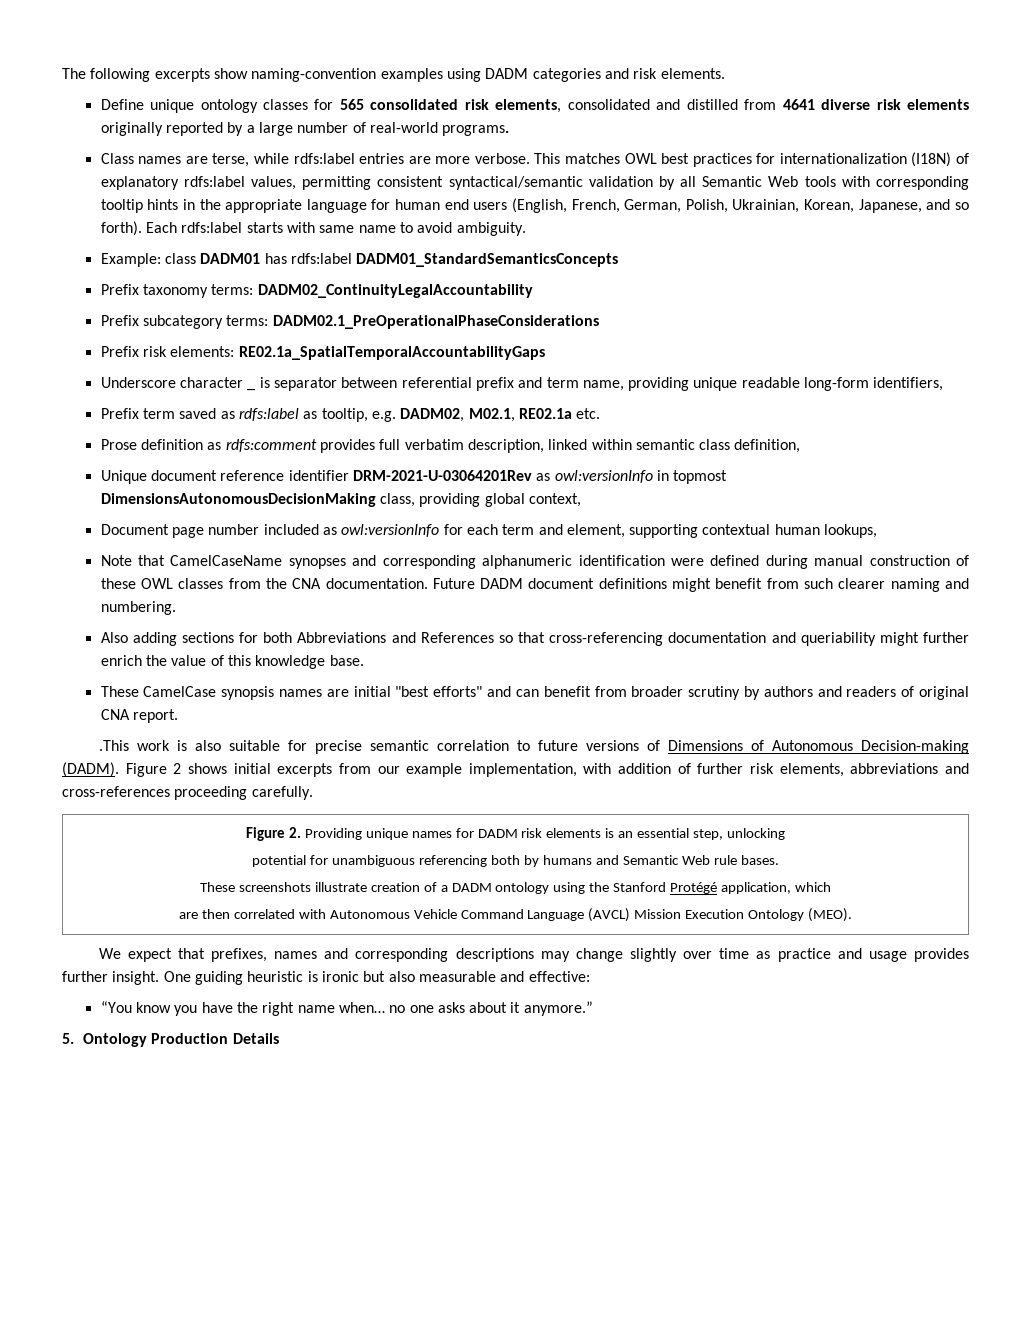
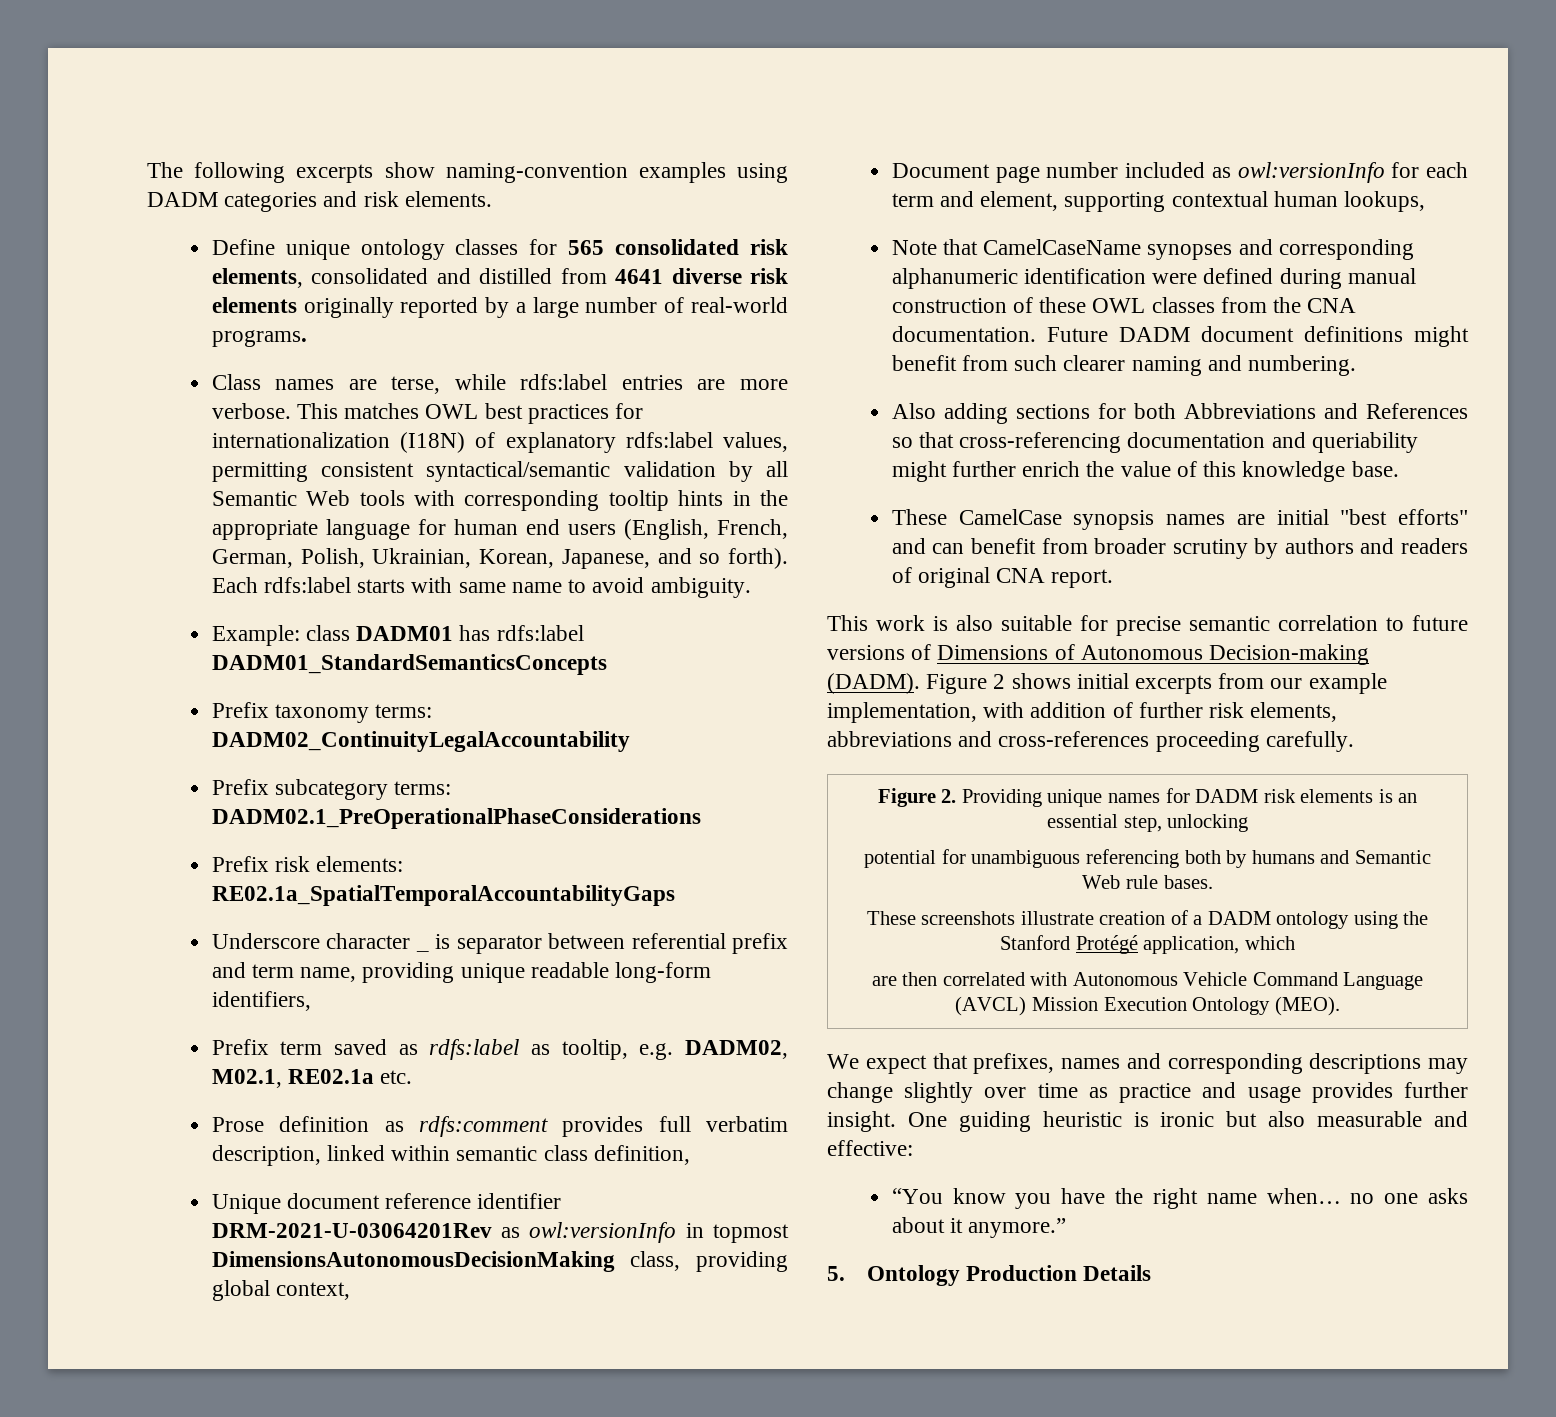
- .This work is also suitable for precise semantic correlation to future versions of Dimensions of Autonomous Decision-making (DADM).
+ This work is also suitable for precise semantic correlation to future versions of Dimensions of Autonomous Decision-making (DADM).

